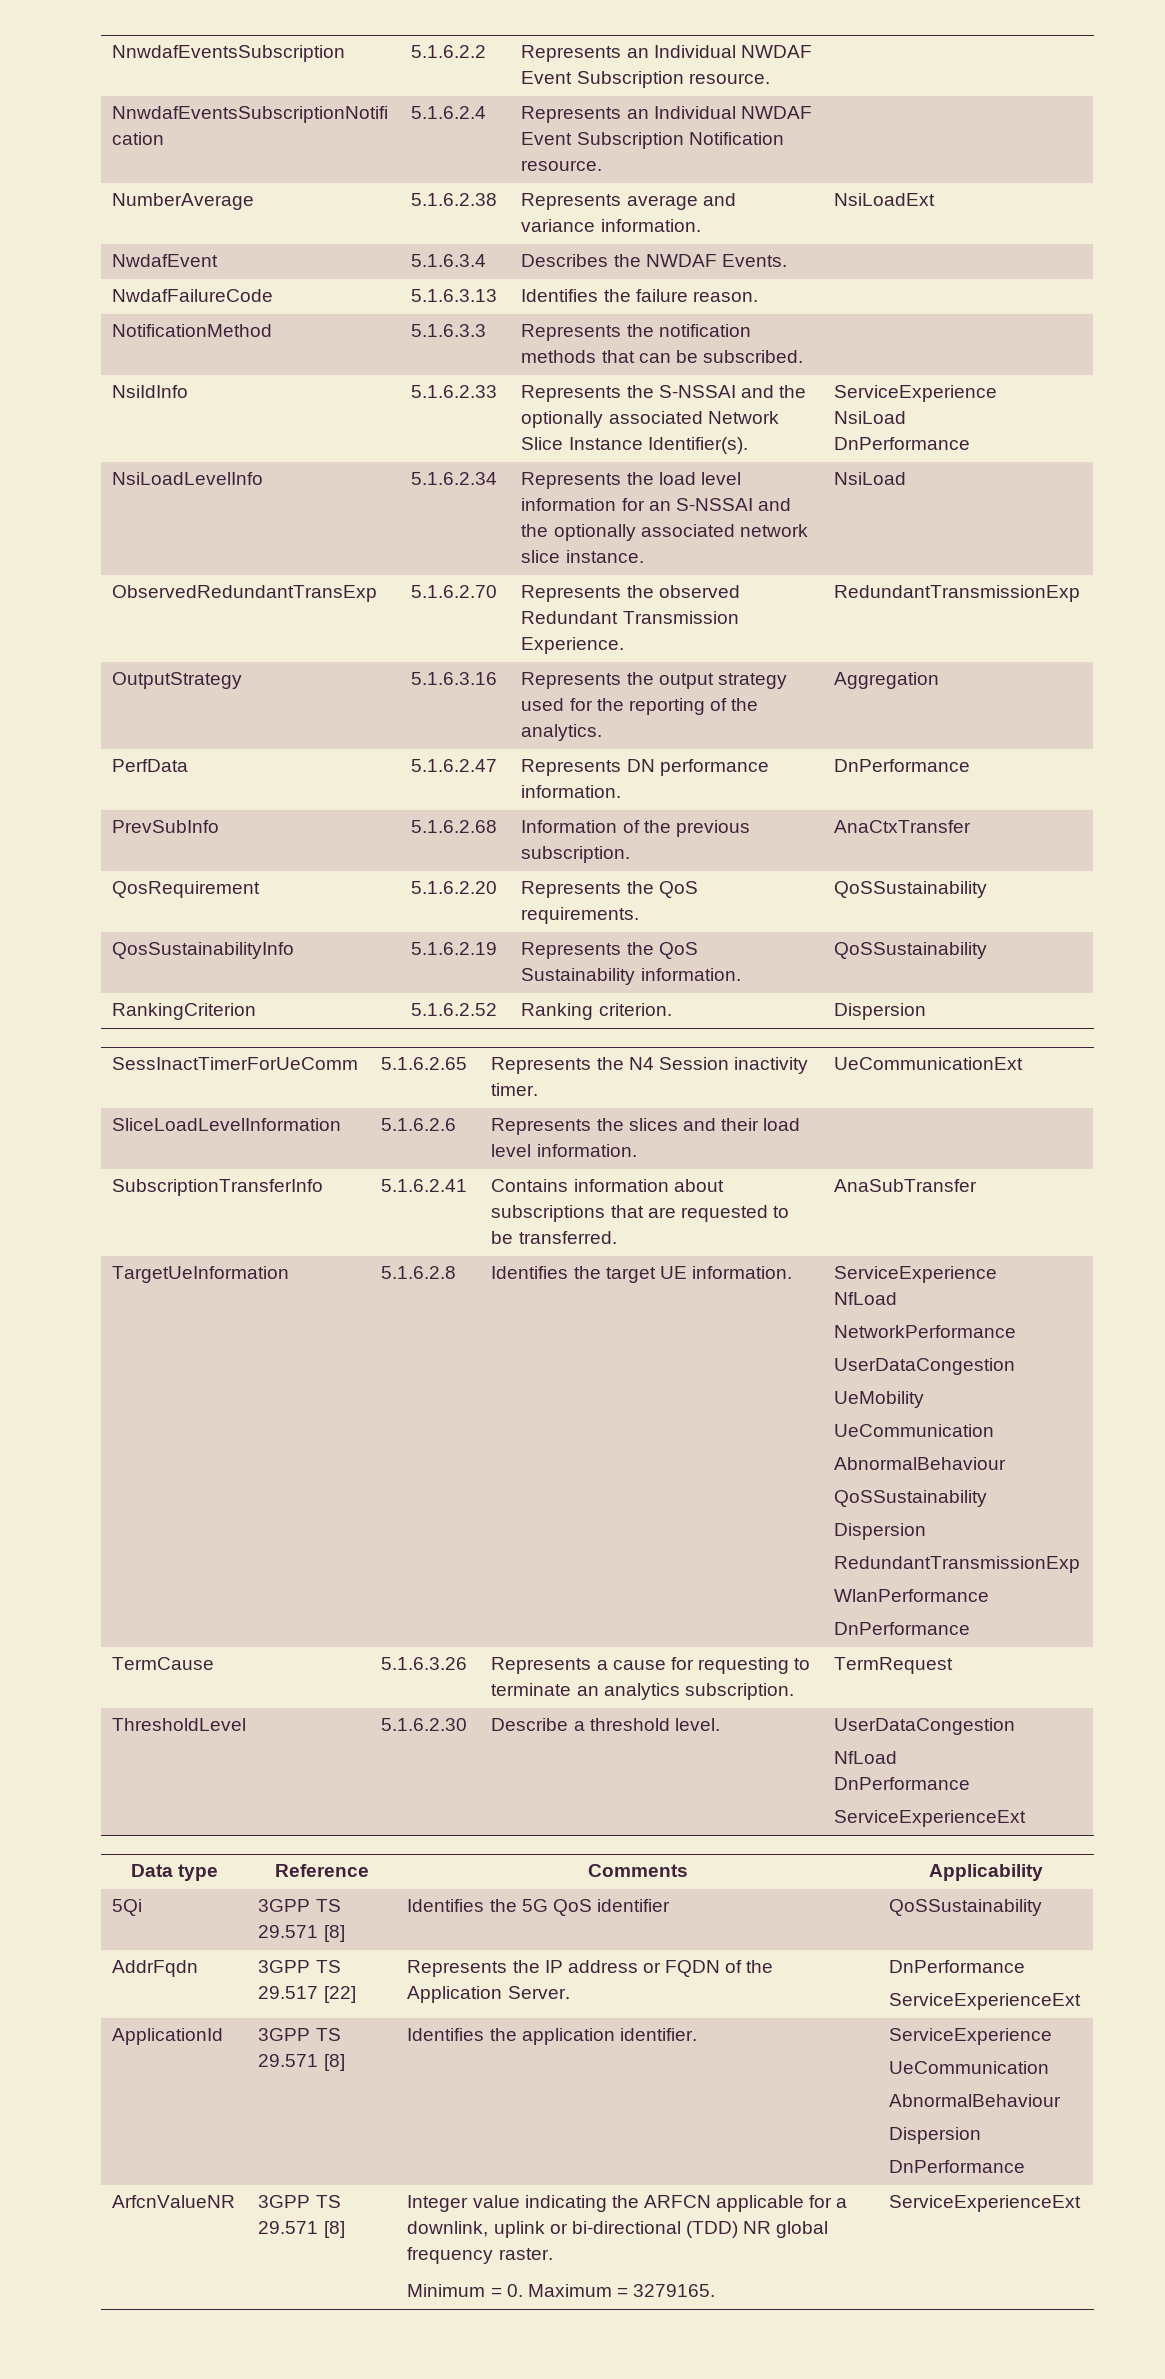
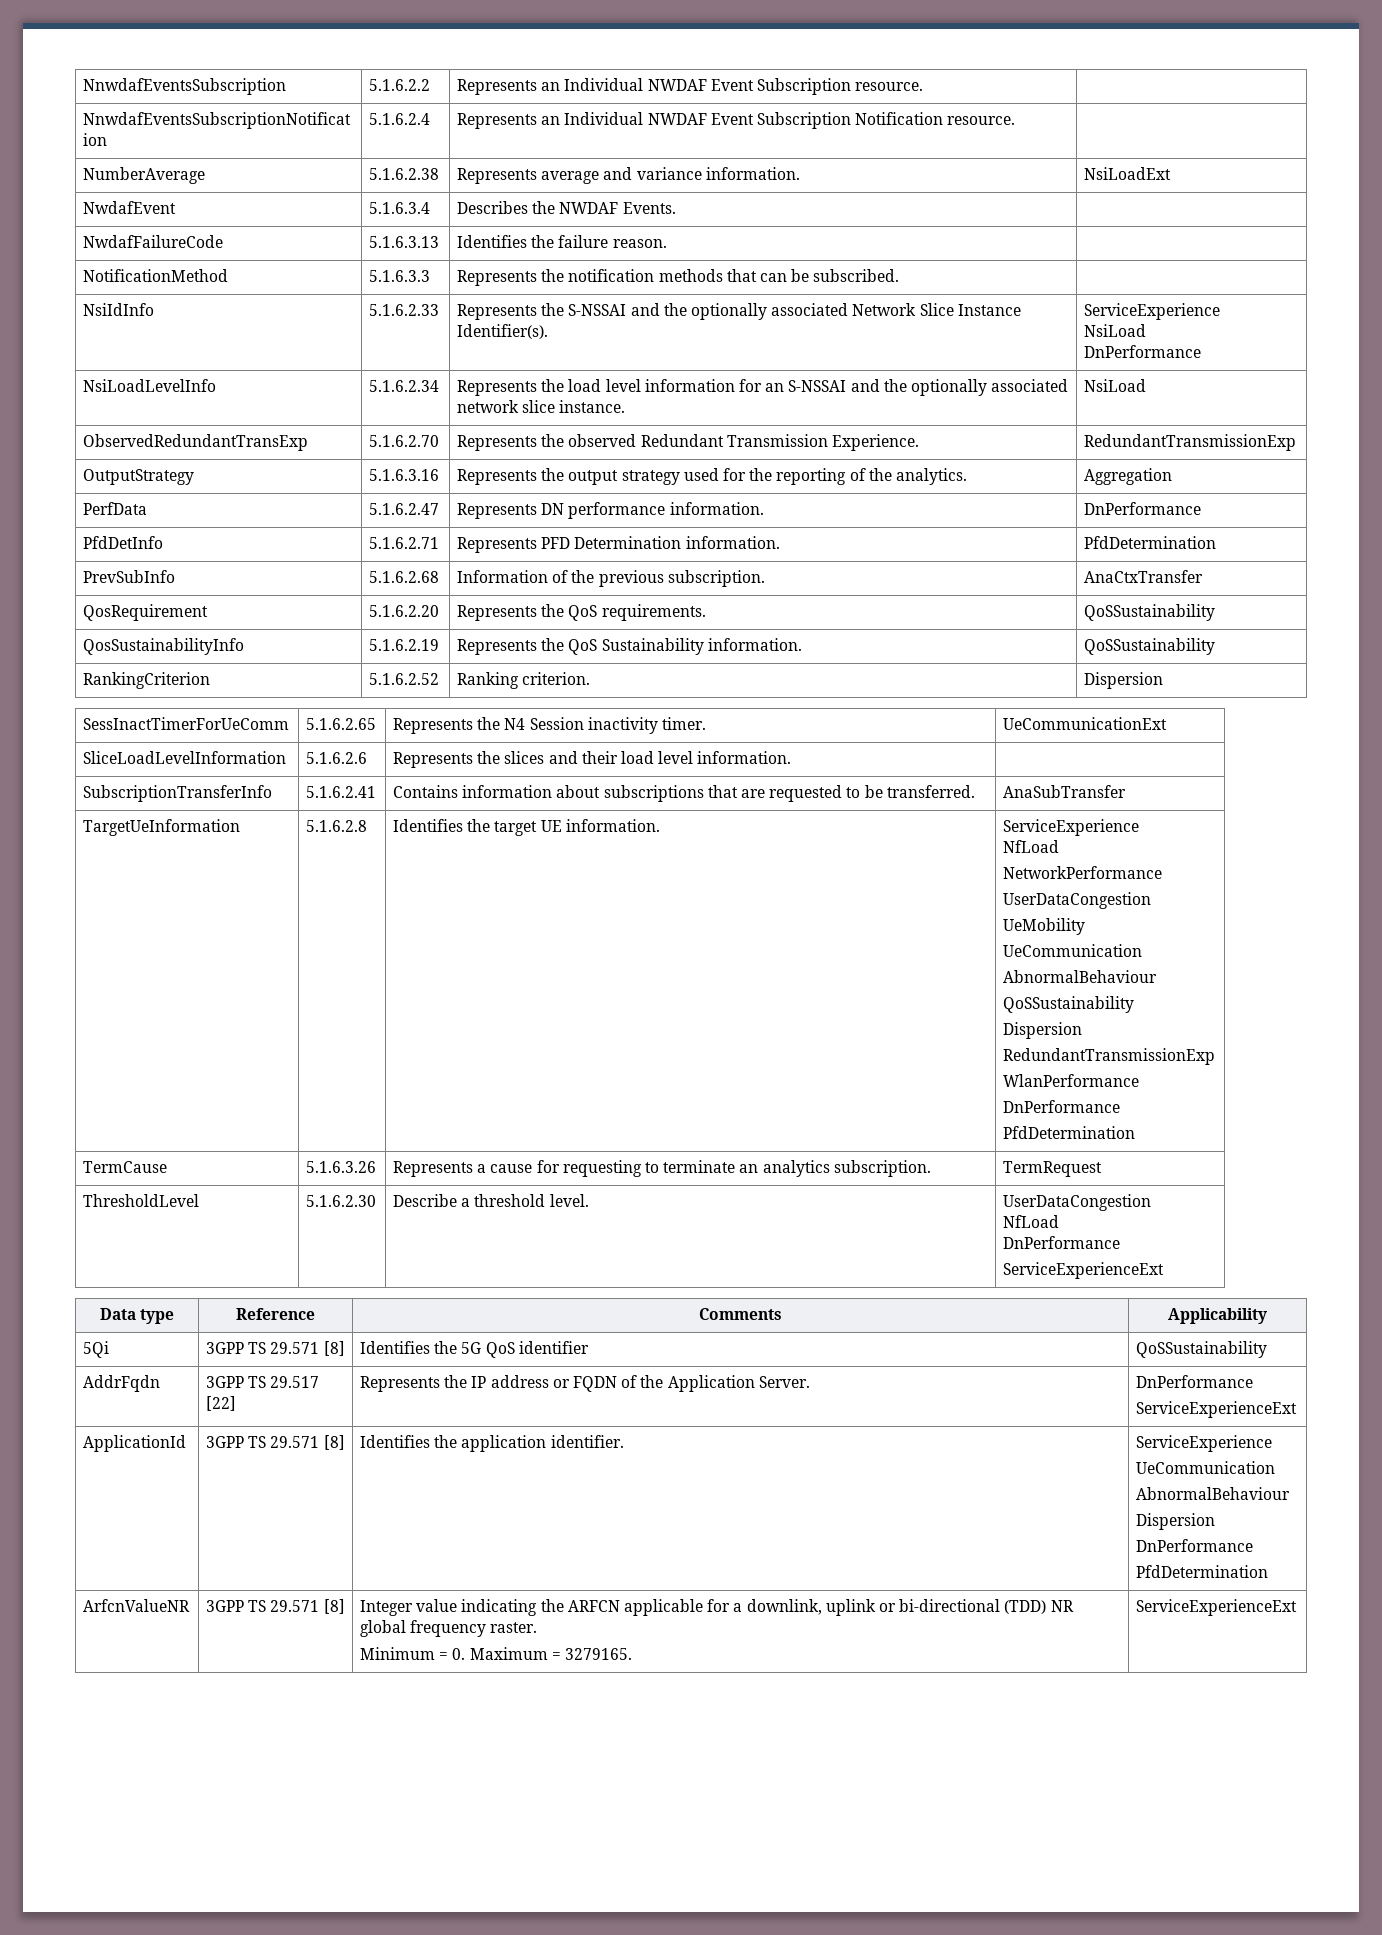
+ PfdDetInfo | 5.1.6.2.71 | Represents PFD Determination information. | PfdDetermination
  TargetUeInformation | 5.1.6.2.8 | Identifies the target UE information. | ServiceExperience
  NfLoad
  NetworkPerformance
  UserDataCongestion
  UeMobility
  UeCommunication
  AbnormalBehaviour
  QoSSustainability
  Dispersion
  RedundantTransmissionExp
  WlanPerformance
  DnPerformance
+ PfdDetermination
  ApplicationId | 3GPP TS 29.571 [8] | Identifies the application identifier. | ServiceExperience
  UeCommunication
  AbnormalBehaviour
  Dispersion
  DnPerformance
+ PfdDetermination

